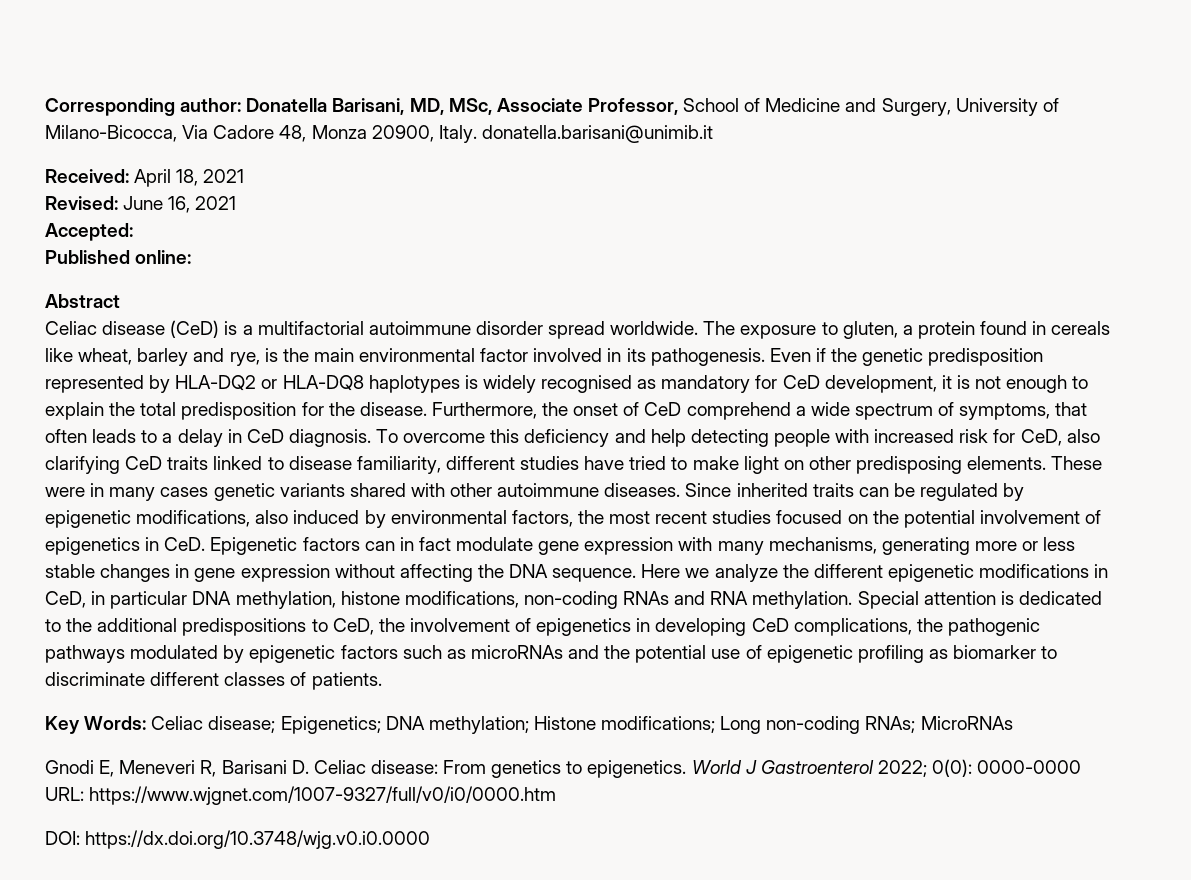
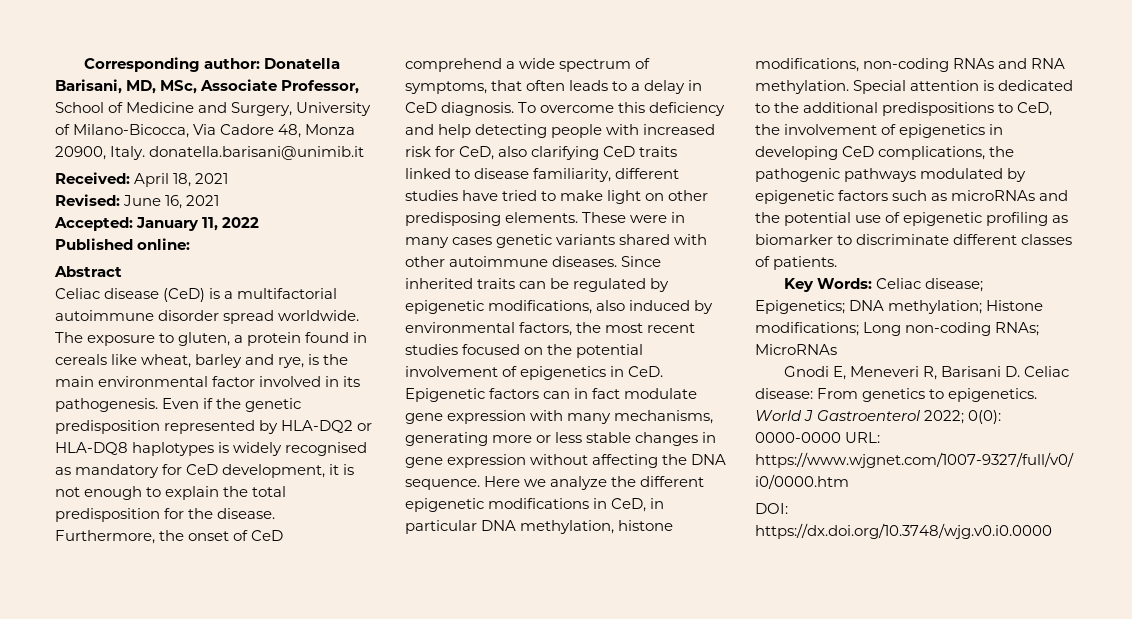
- Accepted:
+ Accepted: January 11, 2022

